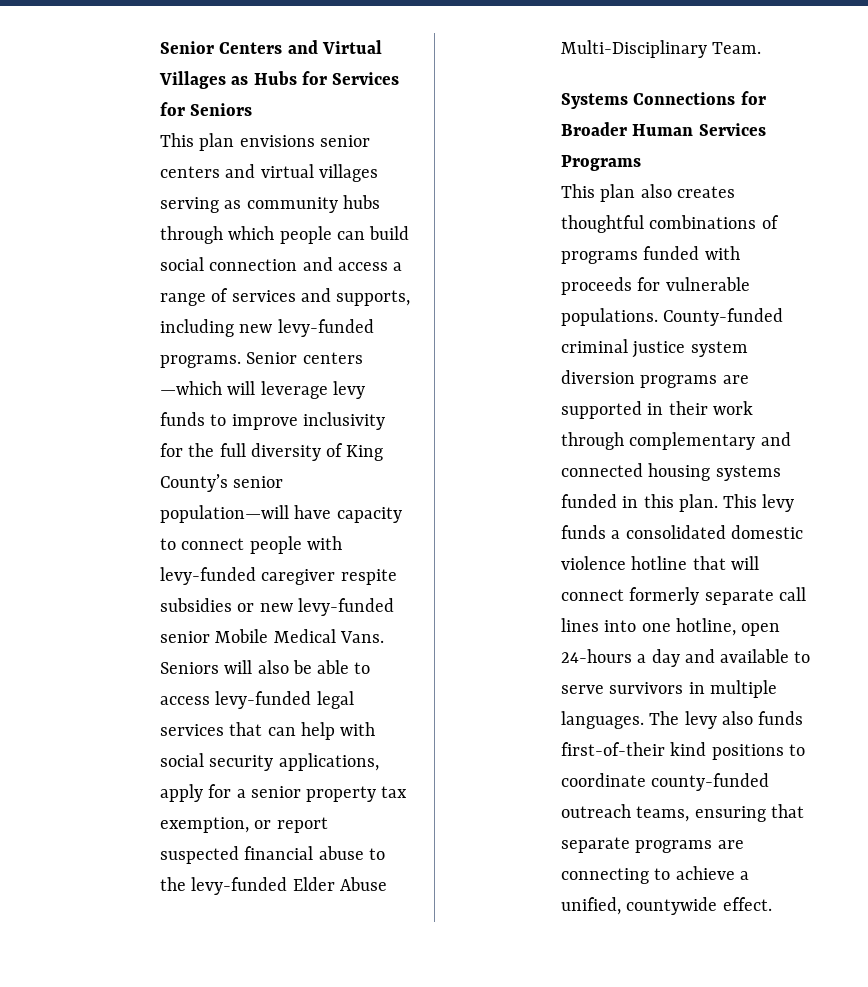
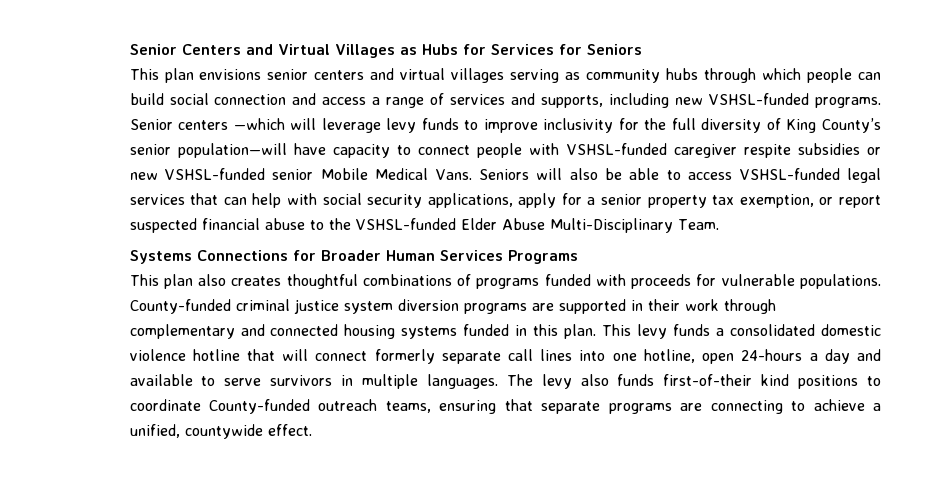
- This plan envisions senior centers and virtual villages serving as community hubs through which people can build social connection and access a range of services and supports, including new levy-funded programs.
+ This plan envisions senior centers and virtual villages serving as community hubs through which people can build social connection and access a range of services and supports, including new VSHSL-funded programs.
- Senior centers —which will leverage levy funds to improve inclusivity for the full diversity of King County’s senior population—will have capacity to connect people with levy-funded caregiver respite subsidies or new levy-funded senior Mobile Medical Vans.
+ Senior centers —which will leverage levy funds to improve inclusivity for the full diversity of King County’s senior population—will have capacity to connect people with VSHSL-funded caregiver respite subsidies or new VSHSL-funded senior Mobile Medical Vans.
- Seniors will also be able to access levy-funded legal services that can help with social security applications, apply for a senior property tax exemption, or report suspected financial abuse to the levy-funded Elder Abuse Multi-Disciplinary Team.
+ Seniors will also be able to access VSHSL-funded legal services that can help with social security applications, apply for a senior property tax exemption, or report suspected financial abuse to the VSHSL-funded Elder Abuse Multi-Disciplinary Team.
- The levy also funds first-of-their kind positions to coordinate county-funded outreach teams, ensuring that separate programs are connecting to achieve a unified, countywide effect.
+ The levy also funds first-of-their kind positions to coordinate County-funded outreach teams, ensuring that separate programs are connecting to achieve a unified, countywide effect.

